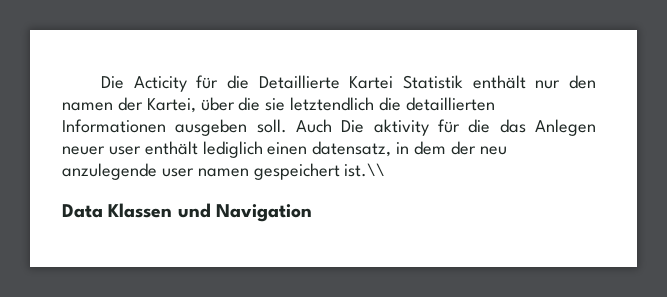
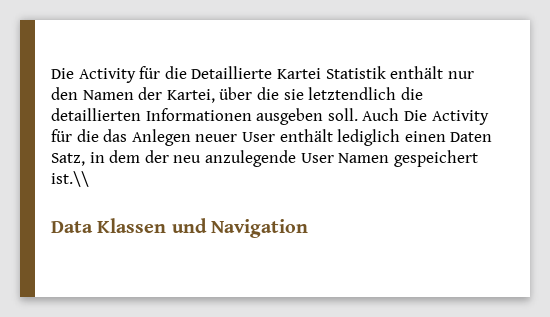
- Die Acticity für die Detaillierte Kartei Statistik enthält nur den namen der Kartei, über die sie letztendlich die detaillierten Informationen ausgeben soll.
+ Die Activity für die Detaillierte Kartei Statistik enthält nur den Namen der Kartei, über die sie letztendlich die detaillierten Informationen ausgeben soll.
- Auch Die aktivity für die das Anlegen neuer user enthält lediglich einen datensatz, in dem der neu anzulegende user namen gespeichert ist.\\
+ Auch Die Activity für die das Anlegen neuer User enthält lediglich einen Daten Satz, in dem der neu anzulegende User Namen gespeichert ist.\\

